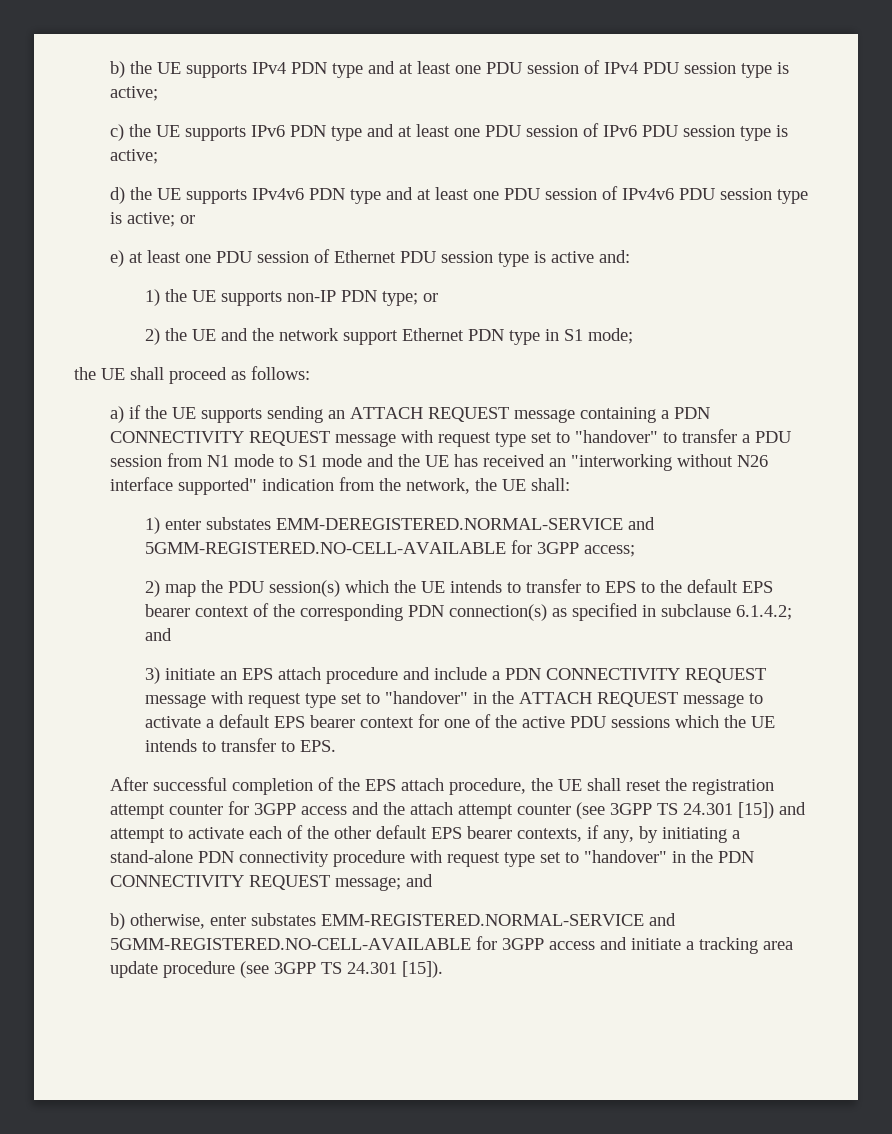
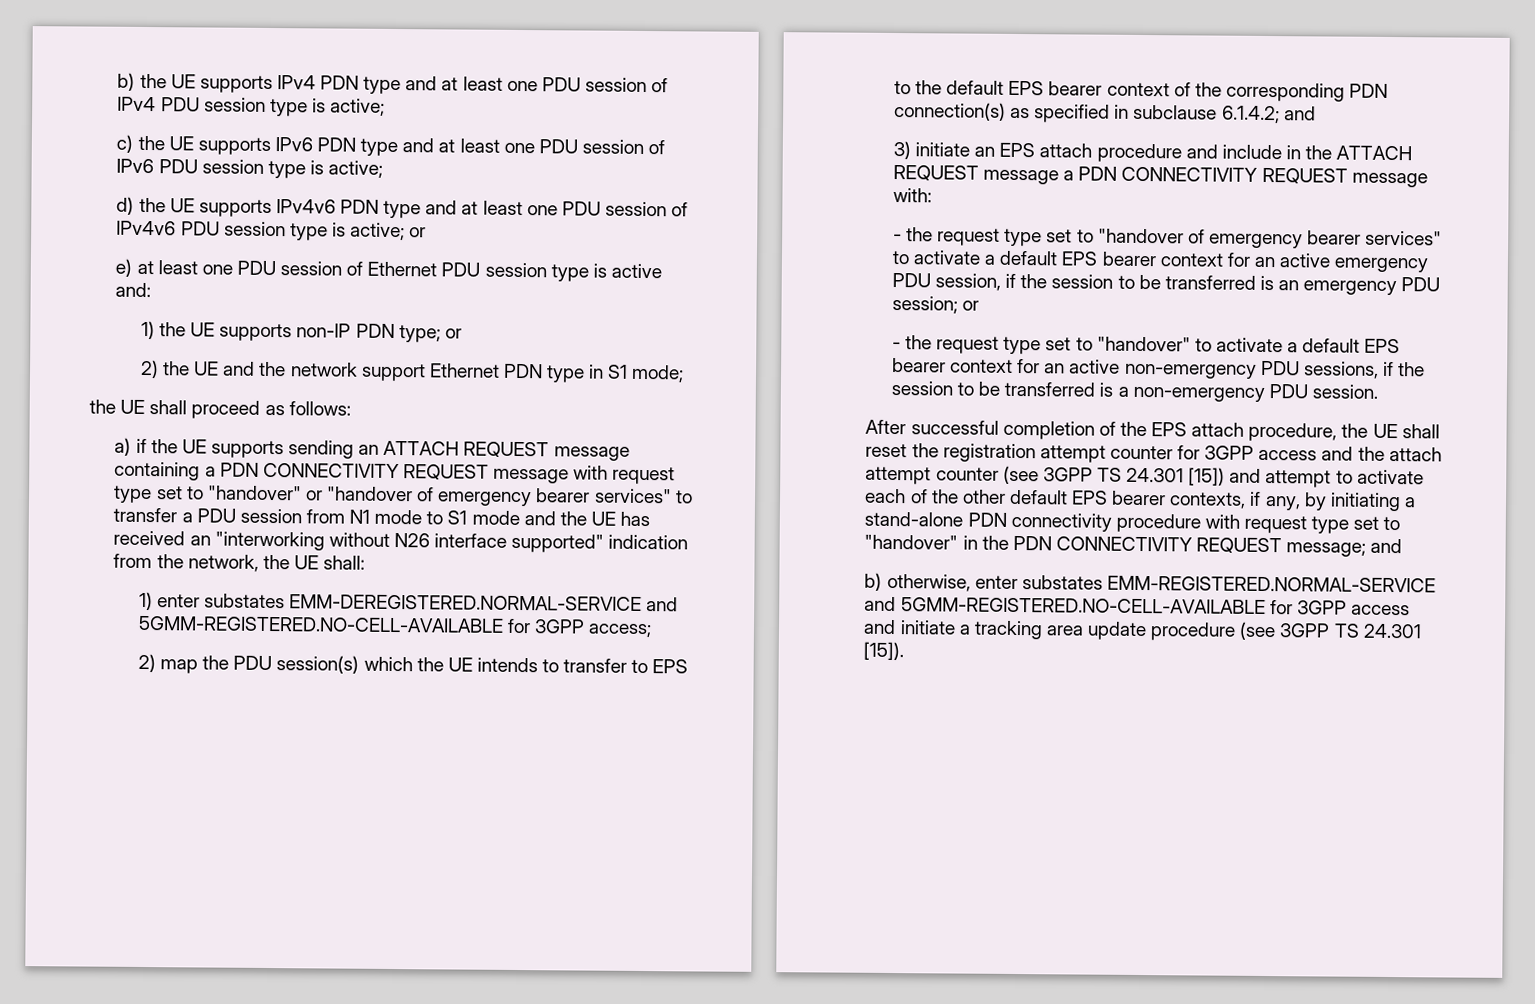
- a) if the UE supports sending an ATTACH REQUEST message containing a PDN CONNECTIVITY REQUEST message with request type set to "handover" to transfer a PDU session from N1 mode to S1 mode and the UE has received an "interworking without N26 interface supported" indication from the network, the UE shall:
+ a) if the UE supports sending an ATTACH REQUEST message containing a PDN CONNECTIVITY REQUEST message with request type set to "handover" or "handover of emergency bearer services" to transfer a PDU session from N1 mode to S1 mode and the UE has received an "interworking without N26 interface supported" indication from the network, the UE shall:
- 3) initiate an EPS attach procedure and include a PDN CONNECTIVITY REQUEST message with request type set to "handover" in the ATTACH REQUEST message to activate a default EPS bearer context for one of the active PDU sessions which the UE intends to transfer to EPS.
+ 3) initiate an EPS attach procedure and include in the ATTACH REQUEST message a PDN CONNECTIVITY REQUEST message with:
+ - the request type set to "handover of emergency bearer services" to activate a default EPS bearer context for an active emergency PDU session, if the session to be transferred is an emergency PDU session; or
+ - the request type set to "handover" to activate a default EPS bearer context for an active non-emergency PDU sessions, if the session to be transferred is a non-emergency PDU session.

